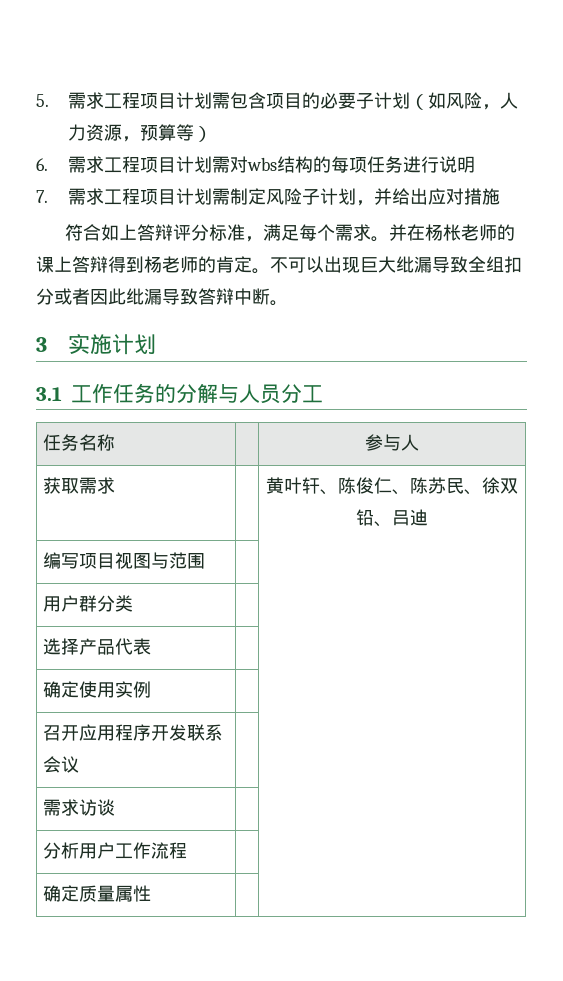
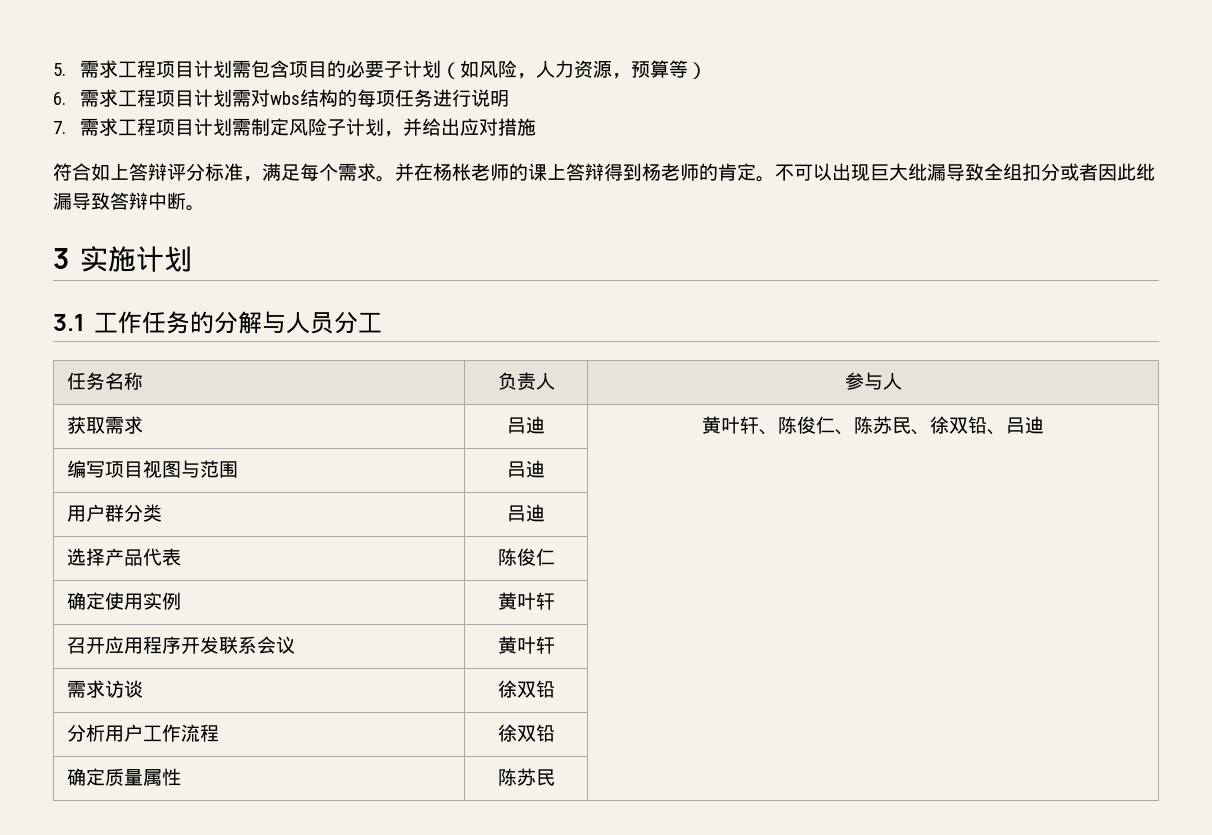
- 任务名称 | | 参与人
+ 任务名称 | 负责人 | 参与人
- 获取需求 | | 黄叶轩、陈俊仁、陈苏民、徐双铅、吕迪
+ 获取需求 | 吕迪 | 黄叶轩、陈俊仁、陈苏民、徐双铅、吕迪
- 编写项目视图与范围 | |
+ 编写项目视图与范围 | 吕迪 |
- 用户群分类 | |
+ 用户群分类 | 吕迪 |
- 选择产品代表 | |
+ 选择产品代表 | 陈俊仁 |
- 确定使用实例 | |
+ 确定使用实例 | 黄叶轩 |
- 召开应用程序开发联系会议 | |
+ 召开应用程序开发联系会议 | 黄叶轩 |
- 需求访谈 | |
+ 需求访谈 | 徐双铅 |
- 分析用户工作流程 | |
+ 分析用户工作流程 | 徐双铅 |
- 确定质量属性 | |
+ 确定质量属性 | 陈苏民 |

